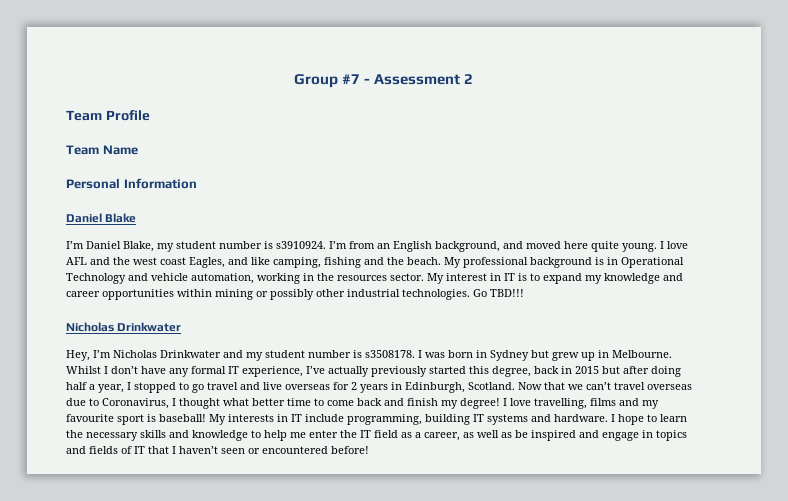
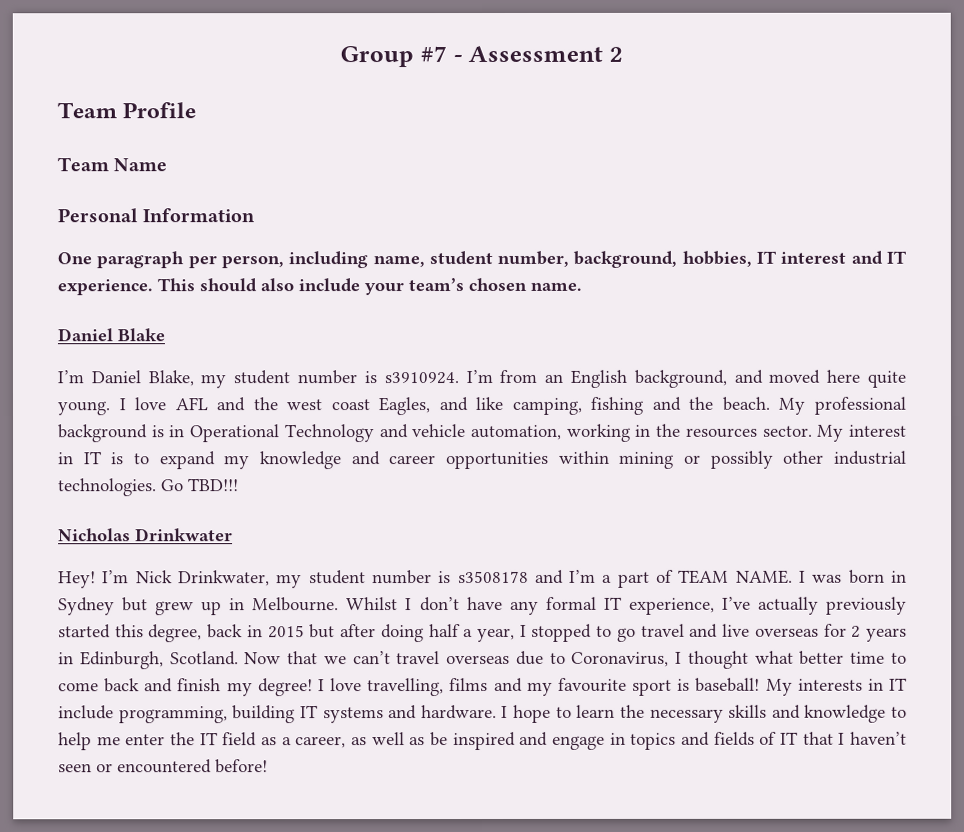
+ One paragraph per person, including name, student number, background, hobbies, IT interest and IT experience. This should also include your team’s chosen name.
- Hey, I’m Nicholas Drinkwater and my student number is s3508178.
+ Hey! I’m Nick Drinkwater, my student number is s3508178 and I’m a part of TEAM NAME.

